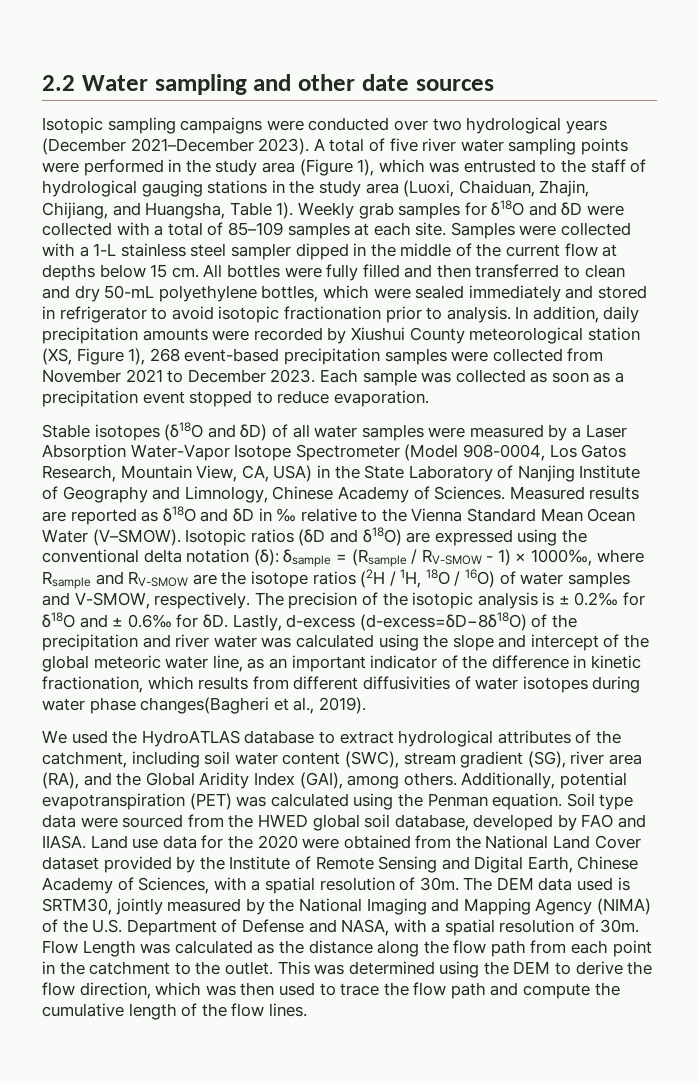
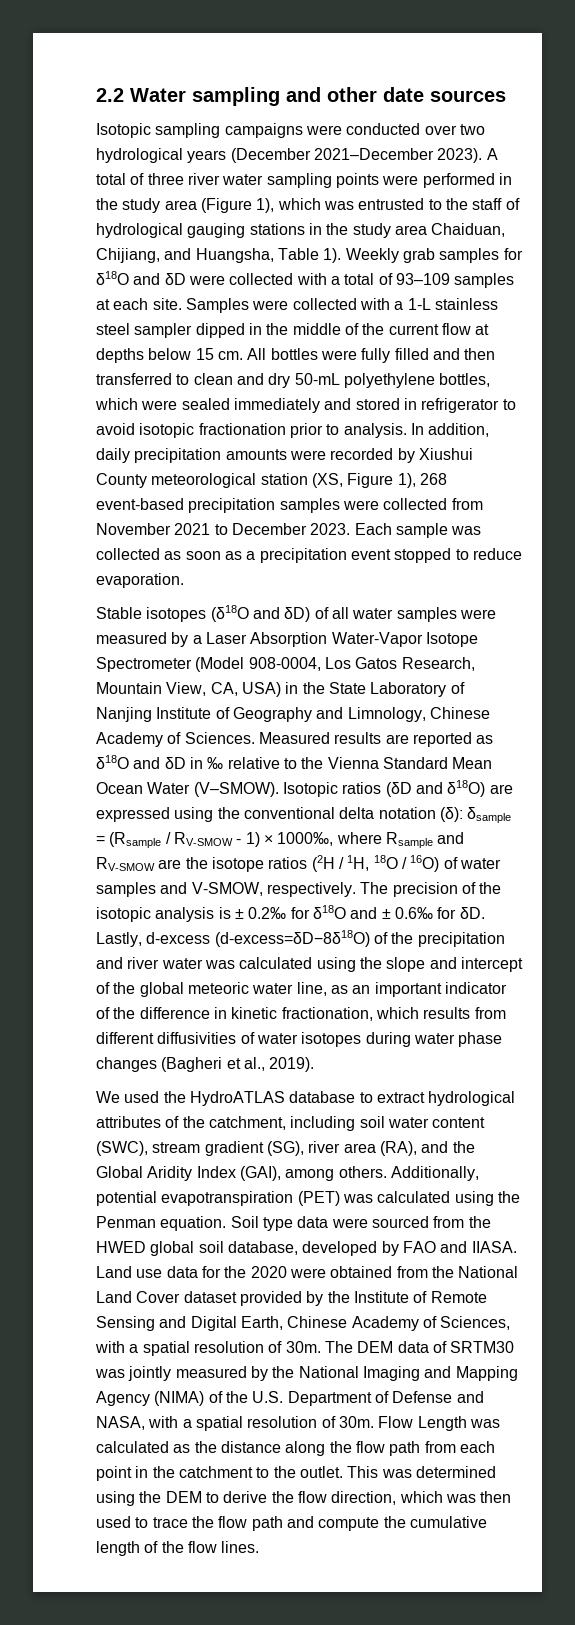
- A total of five river water sampling points were performed in the study area (Figure 1), which was entrusted to the staff of hydrological gauging stations in the study area (Luoxi, Chaiduan, Zhajin, Chijiang, and Huangsha, Table 1).
+ A total of three river water sampling points were performed in the study area (Figure 1), which was entrusted to the staff of hydrological gauging stations in the study area Chaiduan, Chijiang, and Huangsha, Table 1).
- Weekly grab samples for δ18O and δD were collected with a total of 85–109 samples at each site.
+ Weekly grab samples for δ18O and δD were collected with a total of 93–109 samples at each site.
- Lastly, d-excess (d-excess=δD−8δ18O) of the precipitation and river water was calculated using the slope and intercept of the global meteoric water line, as an important indicator of the difference in kinetic fractionation, which results from different diffusivities of water isotopes during water phase changes(Bagheri et al., 2019).
+ Lastly, d-excess (d-excess=δD−8δ18O) of the precipitation and river water was calculated using the slope and intercept of the global meteoric water line, as an important indicator of the difference in kinetic fractionation, which results from different diffusivities of water isotopes during water phase changes (Bagheri et al., 2019).
- The DEM data used is SRTM30, jointly measured by the National Imaging and Mapping Agency (NIMA) of the U.S. Department of Defense and NASA, with a spatial resolution of 30m.
+ The DEM data of SRTM30 was jointly measured by the National Imaging and Mapping Agency (NIMA) of the U.S. Department of Defense and NASA, with a spatial resolution of 30m.

